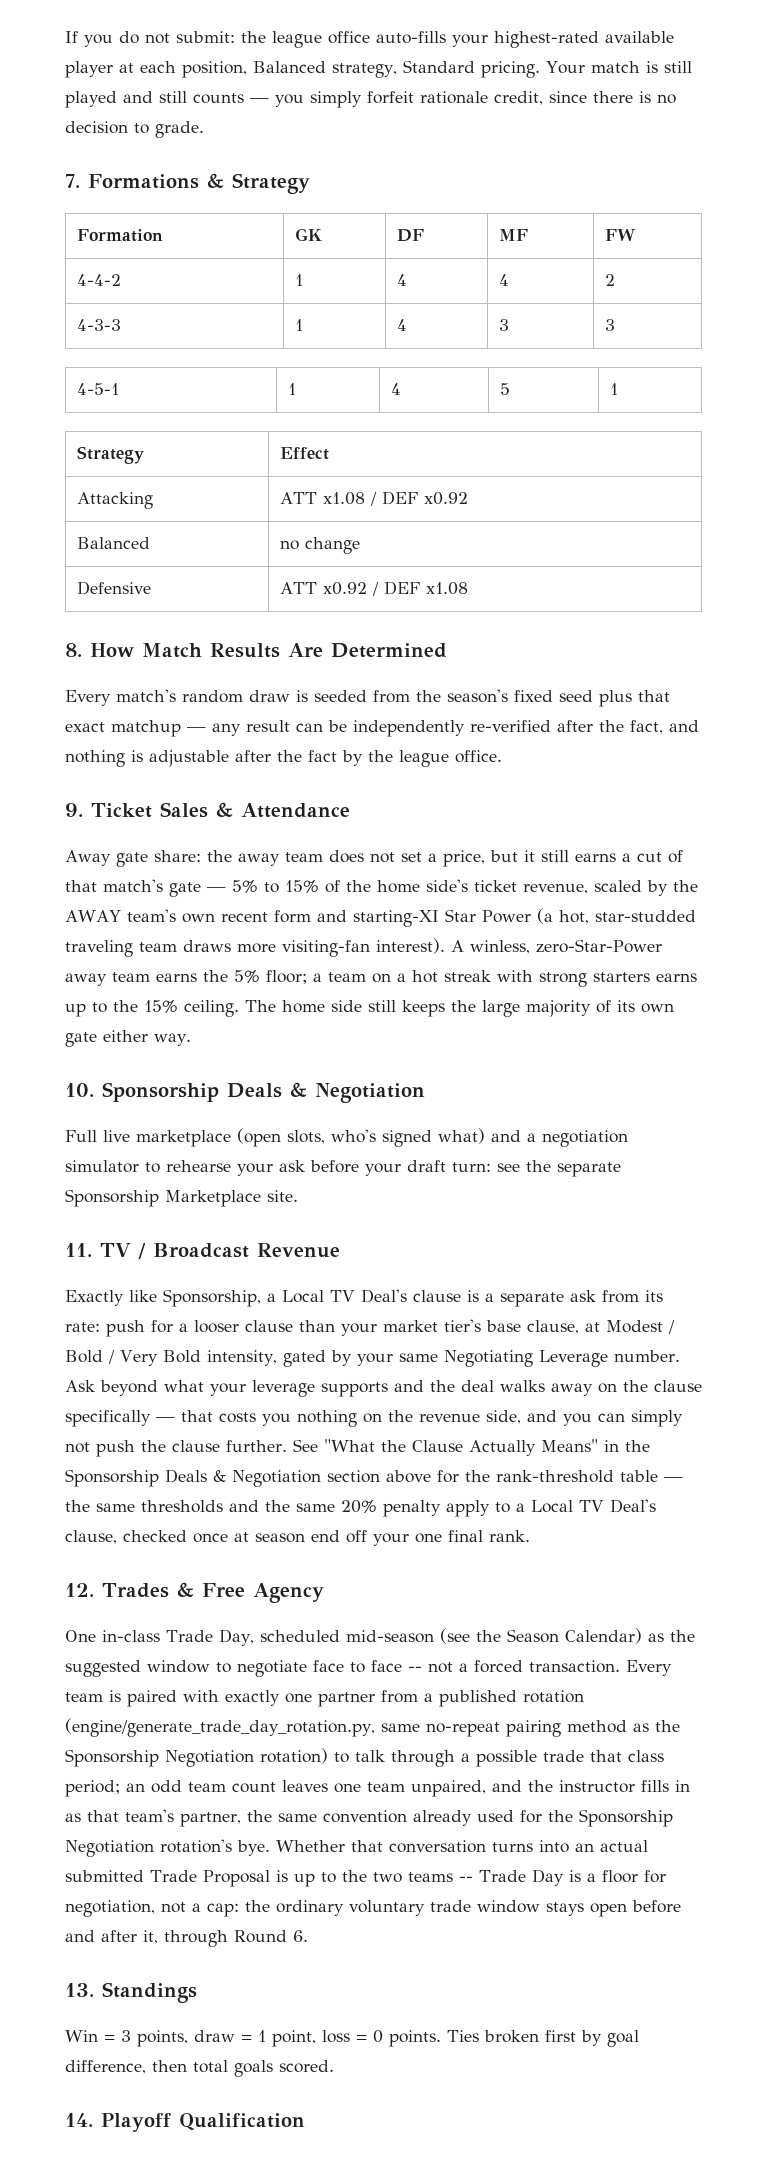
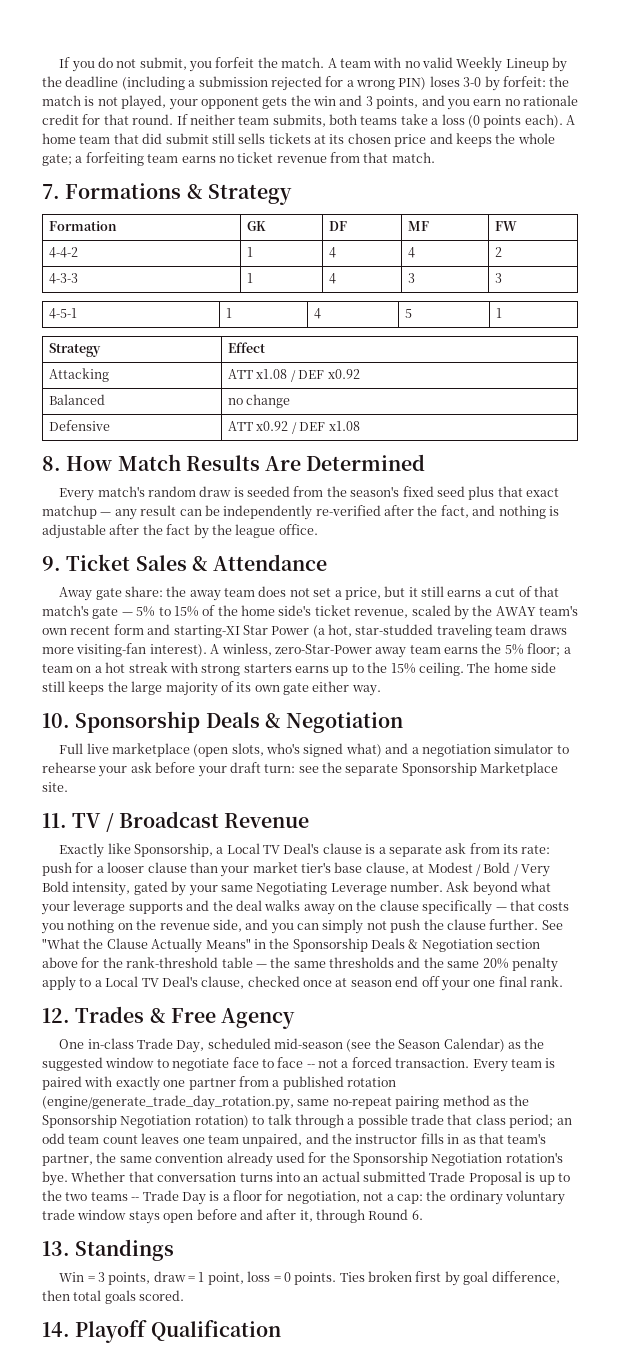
- If you do not submit: the league office auto-fills your highest-rated available player at each position, Balanced strategy, Standard pricing. Your match is still played and still counts — you simply forfeit rationale credit, since there is no decision to grade.
+ If you do not submit, you forfeit the match. A team with no valid Weekly Lineup by the deadline (including a submission rejected for a wrong PIN) loses 3-0 by forfeit: the match is not played, your opponent gets the win and 3 points, and you earn no rationale credit for that round. If neither team submits, both teams take a loss (0 points each). A home team that did submit still sells tickets at its chosen price and keeps the whole gate; a forfeiting team earns no ticket revenue from that match.

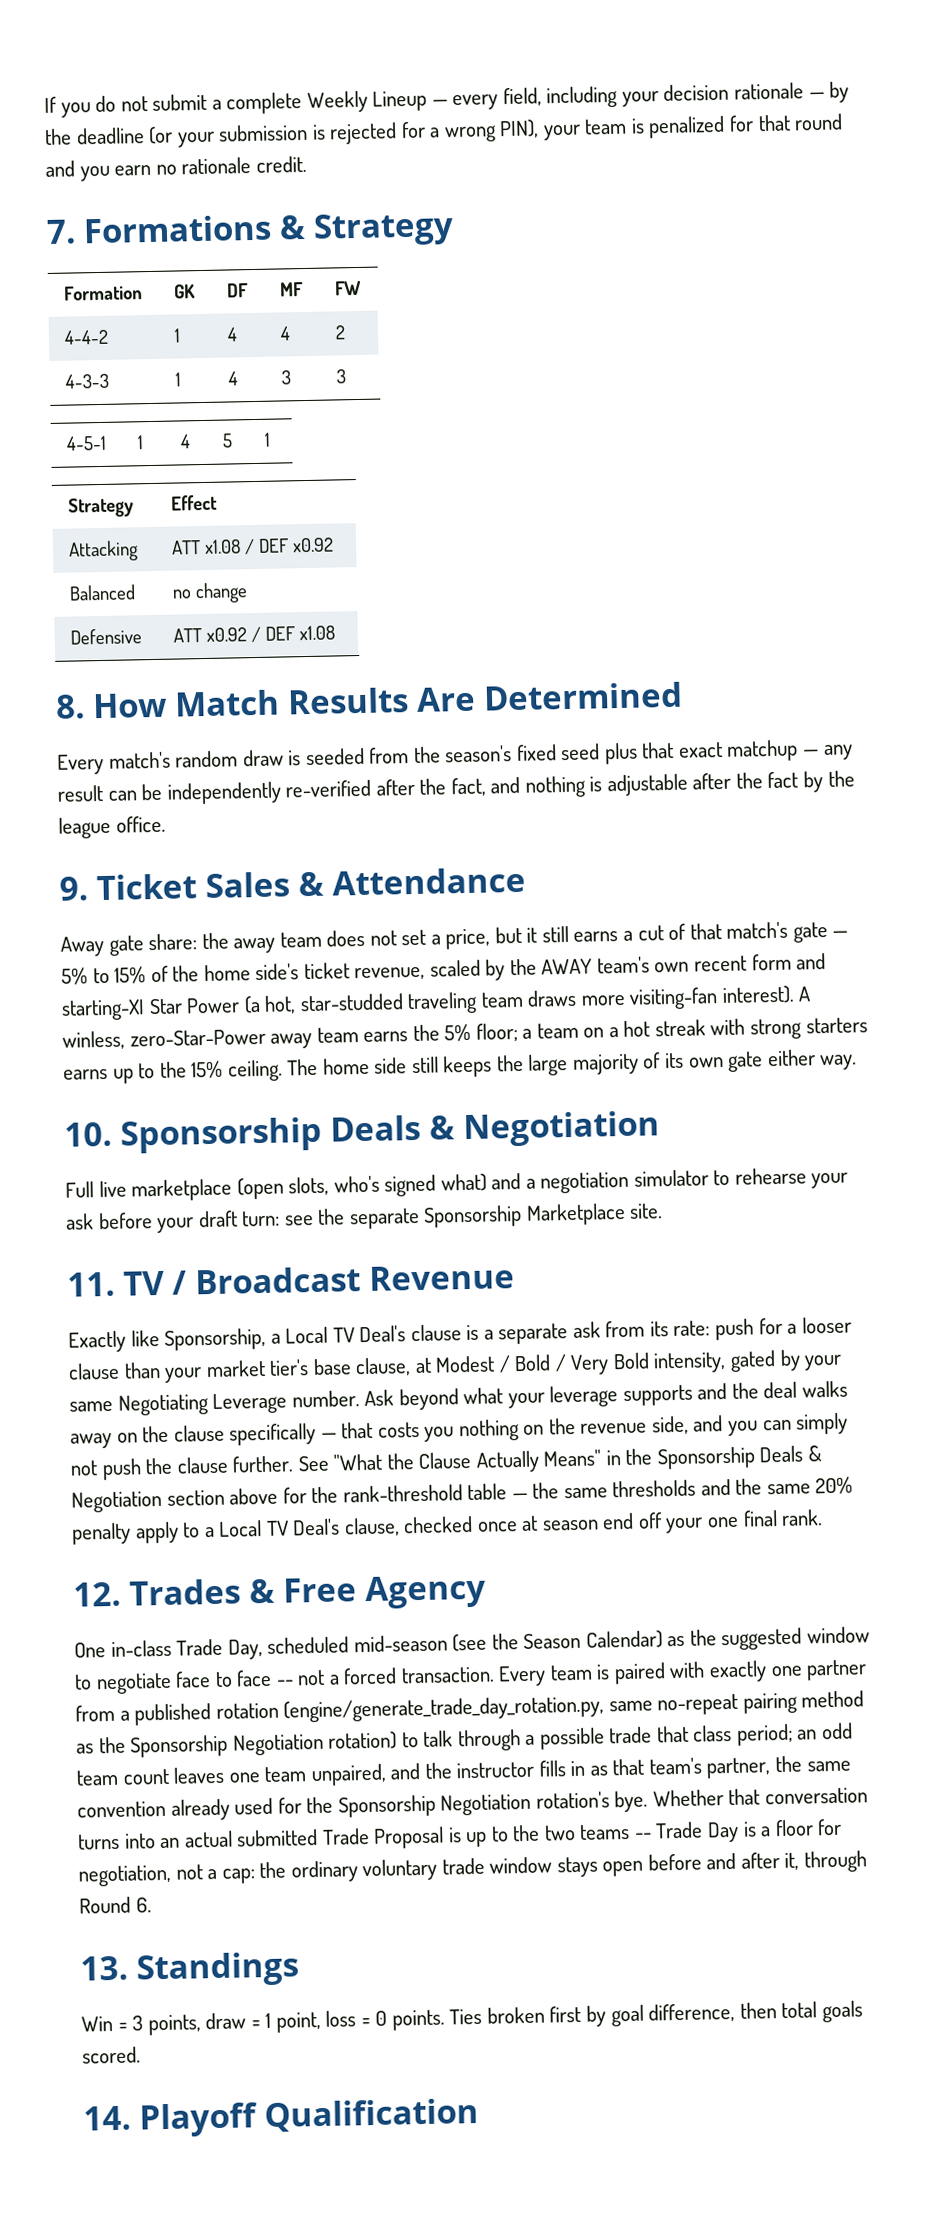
- If you do not submit, you forfeit the match. A team with no valid Weekly Lineup by the deadline (including a submission rejected for a wrong PIN) loses 3-0 by forfeit: the match is not played, your opponent gets the win and 3 points, and you earn no rationale credit for that round. If neither team submits, both teams take a loss (0 points each). A home team that did submit still sells tickets at its chosen price and keeps the whole gate; a forfeiting team earns no ticket revenue from that match.
+ If you do not submit a complete Weekly Lineup — every field, including your decision rationale — by the deadline (or your submission is rejected for a wrong PIN), your team is penalized for that round and you earn no rationale credit.

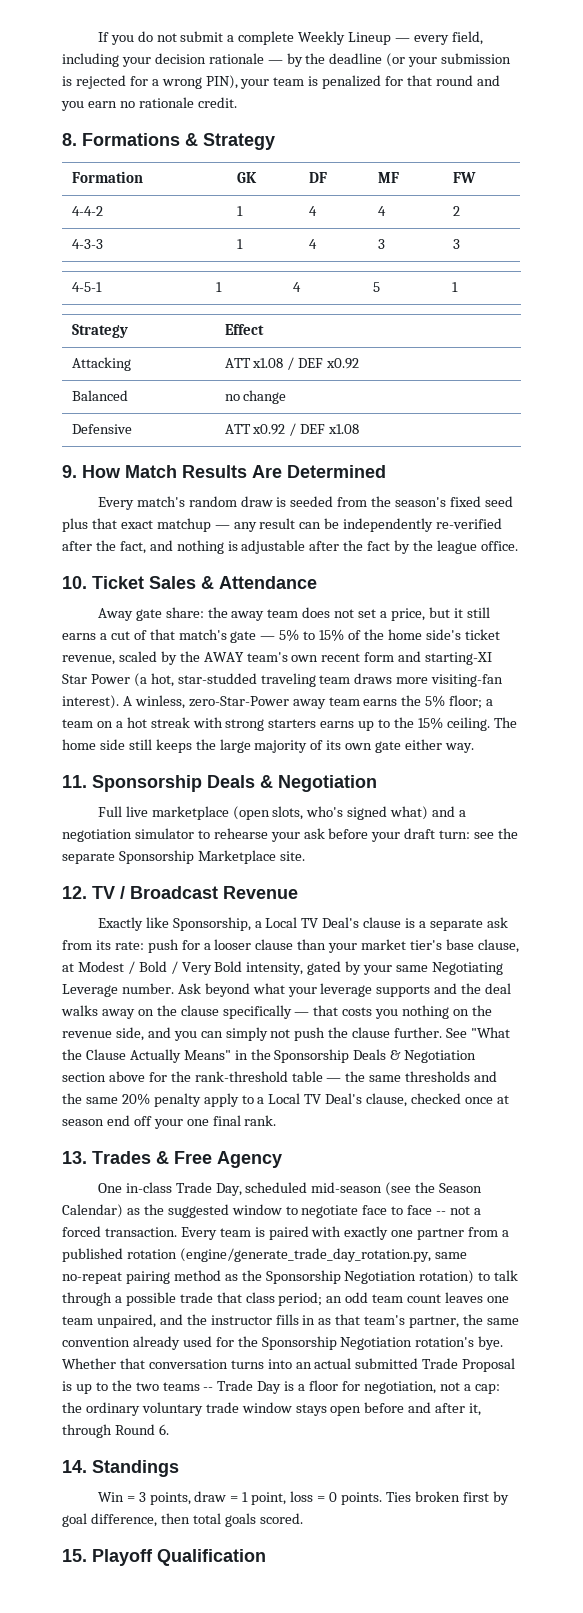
- 7. Formations & Strategy
+ 8. Formations & Strategy
- 8. How Match Results Are Determined
+ 9. How Match Results Are Determined
- 9. Ticket Sales & Attendance
+ 10. Ticket Sales & Attendance
- 10. Sponsorship Deals & Negotiation
+ 11. Sponsorship Deals & Negotiation
- 11. TV / Broadcast Revenue
+ 12. TV / Broadcast Revenue
- 12. Trades & Free Agency
+ 13. Trades & Free Agency
- 13. Standings
+ 14. Standings
- 14. Playoff Qualification
+ 15. Playoff Qualification

